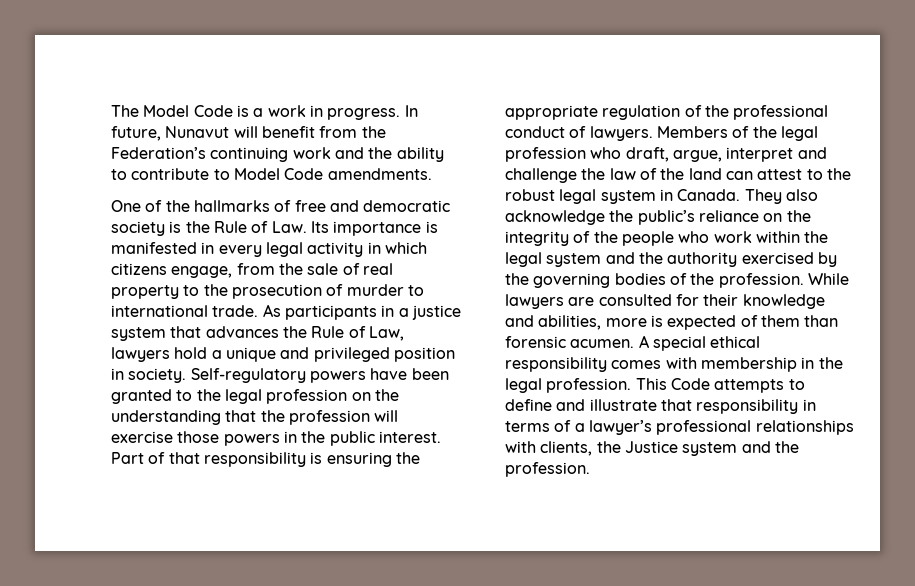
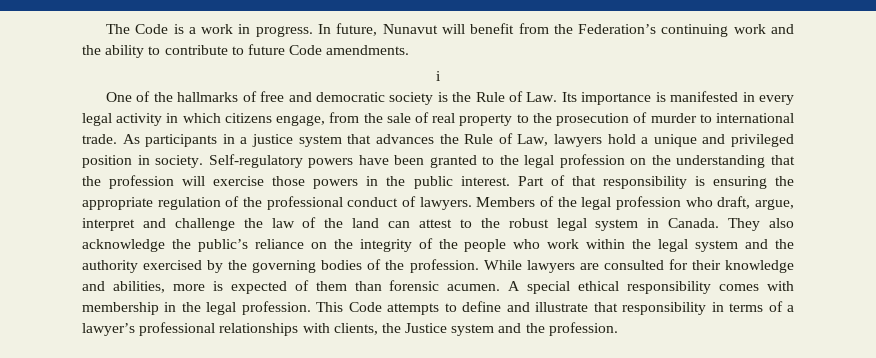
- The Model Code is a work in progress.
+ The Code is a work in progress.
- In future, Nunavut will benefit from the Federation’s continuing work and the ability to contribute to Model Code amendments.
+ In future, Nunavut will benefit from the Federation’s continuing work and the ability to contribute to future Code amendments.
+ i

